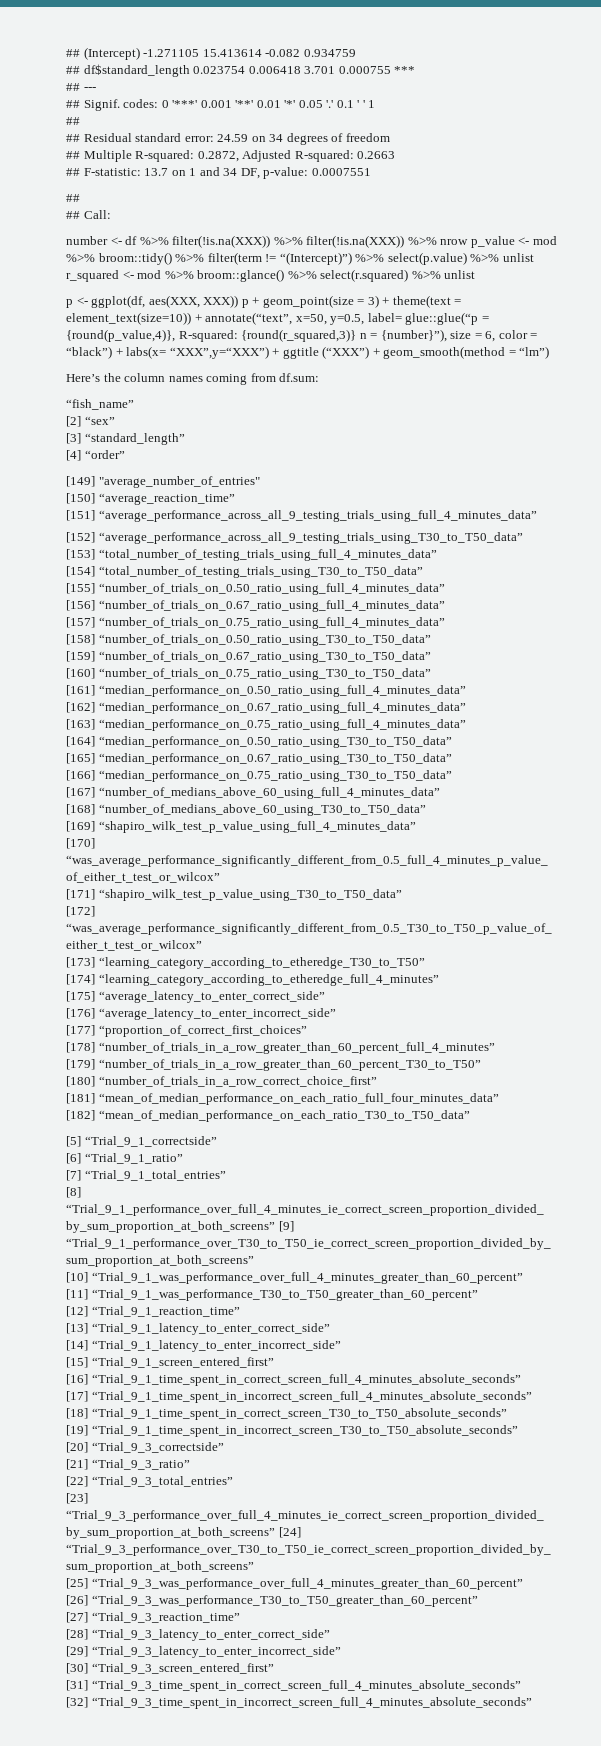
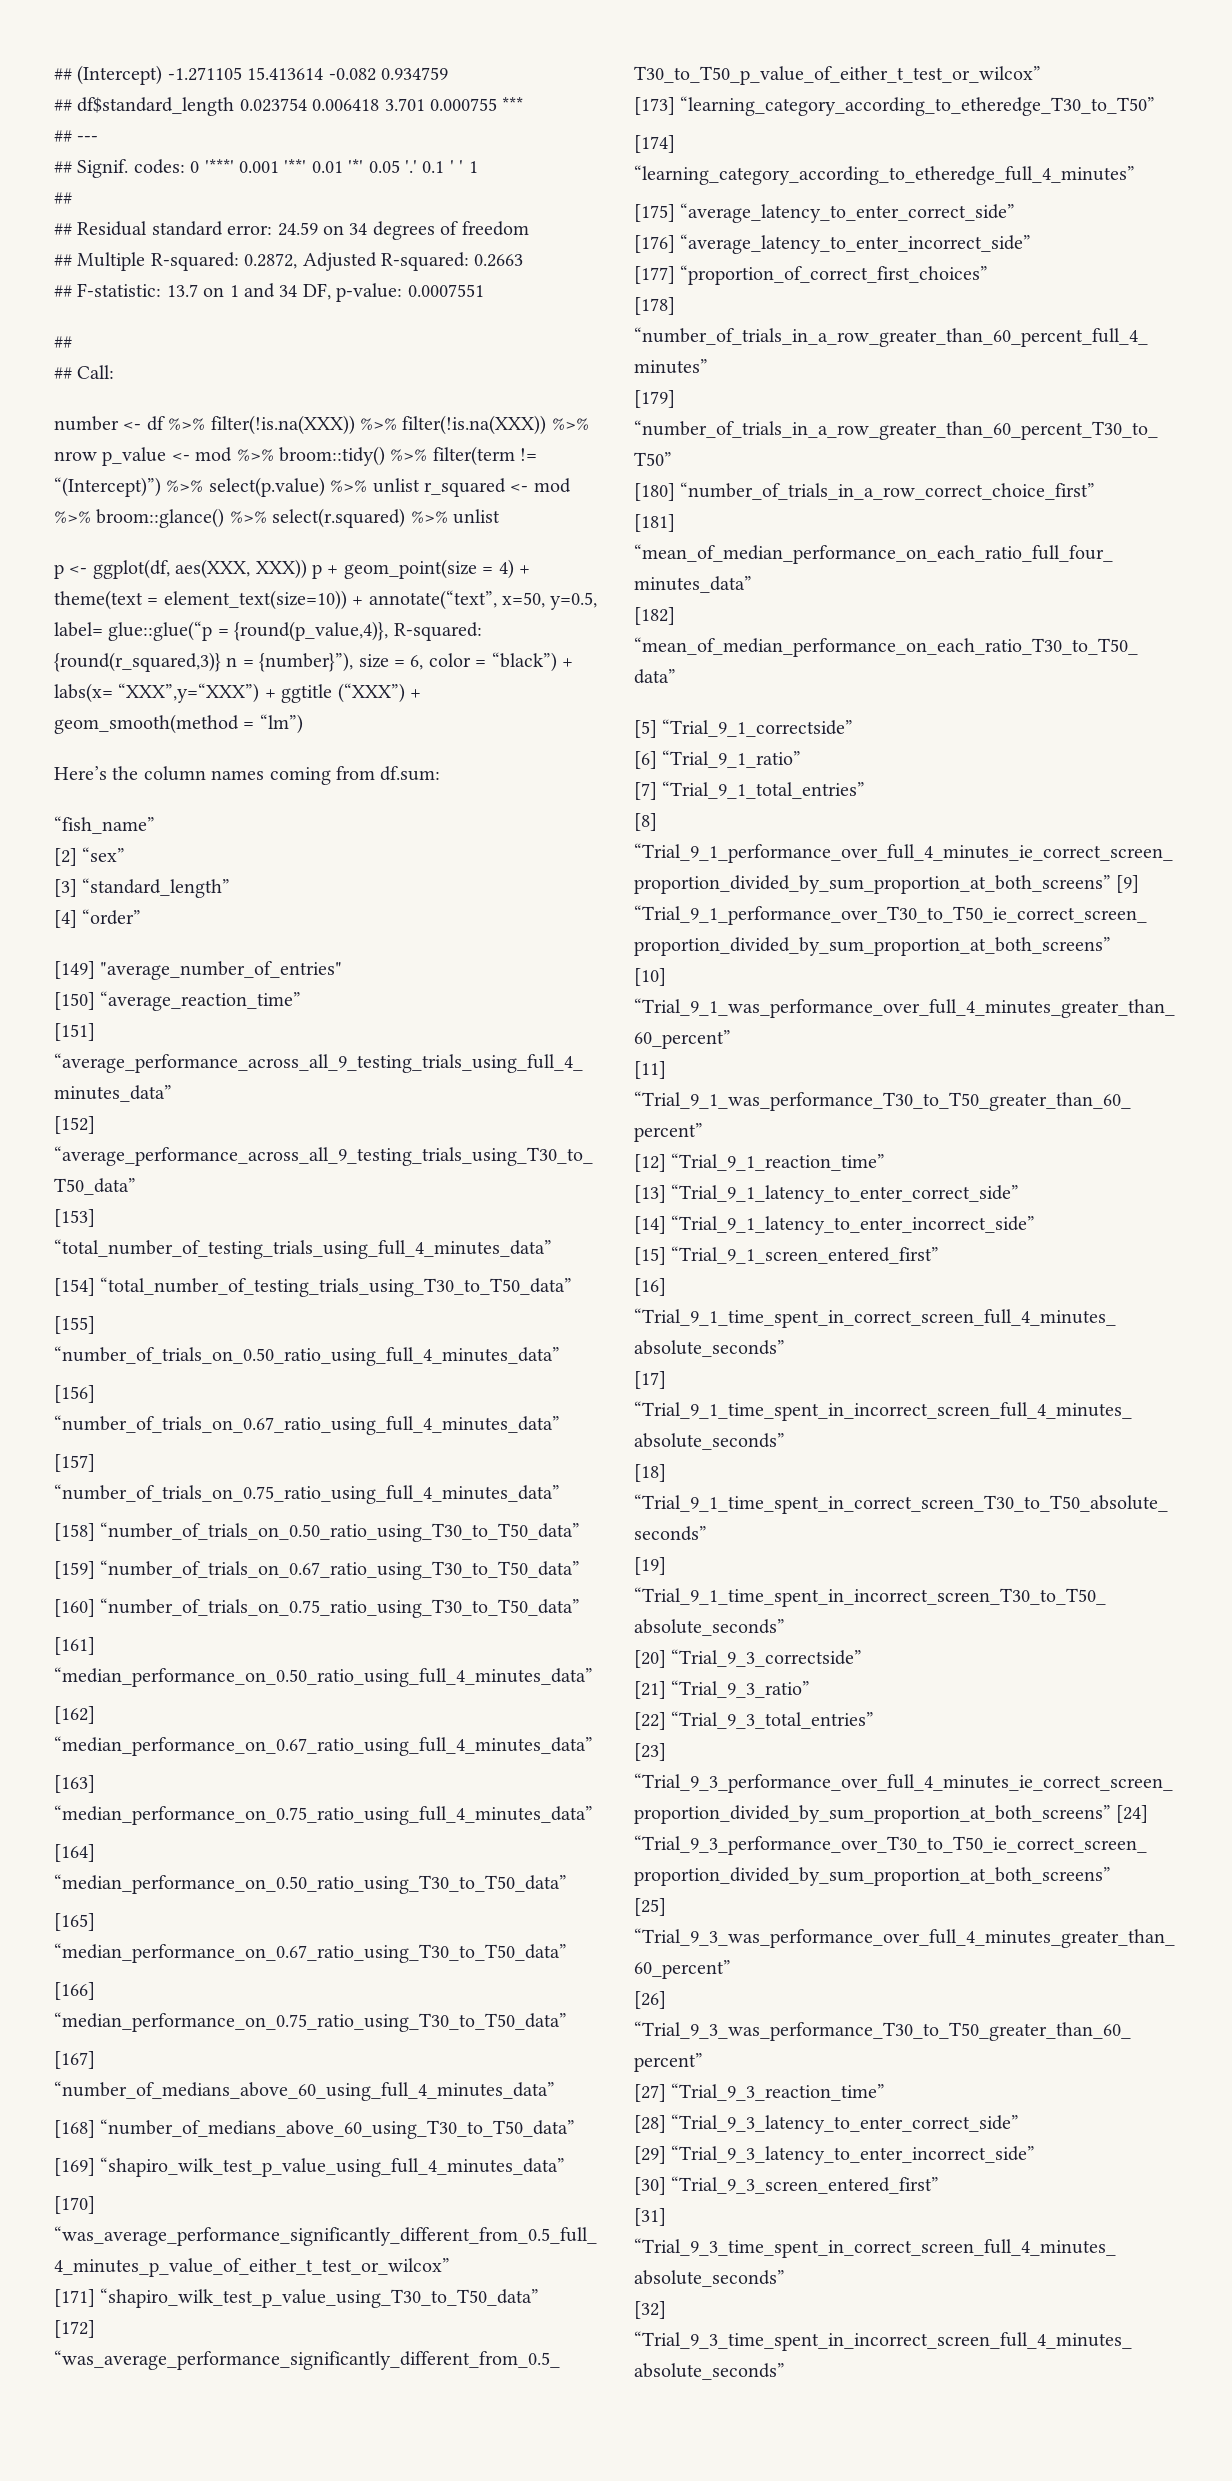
- p <- ggplot(df, aes(XXX, XXX)) p + geom_point(size = 3) + theme(text = element_text(size=10)) + annotate(“text”, x=50, y=0.5, label= glue::glue(“p = {round(p_value,4)}, R-squared: {round(r_squared,3)} n = {number}”), size = 6, color = “black”) + labs(x= “XXX”,y=“XXX”) + ggtitle (“XXX”) + geom_smooth(method = “lm”)
+ p <- ggplot(df, aes(XXX, XXX)) p + geom_point(size = 4) + theme(text = element_text(size=10)) + annotate(“text”, x=50, y=0.5, label= glue::glue(“p = {round(p_value,4)}, R-squared: {round(r_squared,3)} n = {number}”), size = 6, color = “black”) + labs(x= “XXX”,y=“XXX”) + ggtitle (“XXX”) + geom_smooth(method = “lm”)

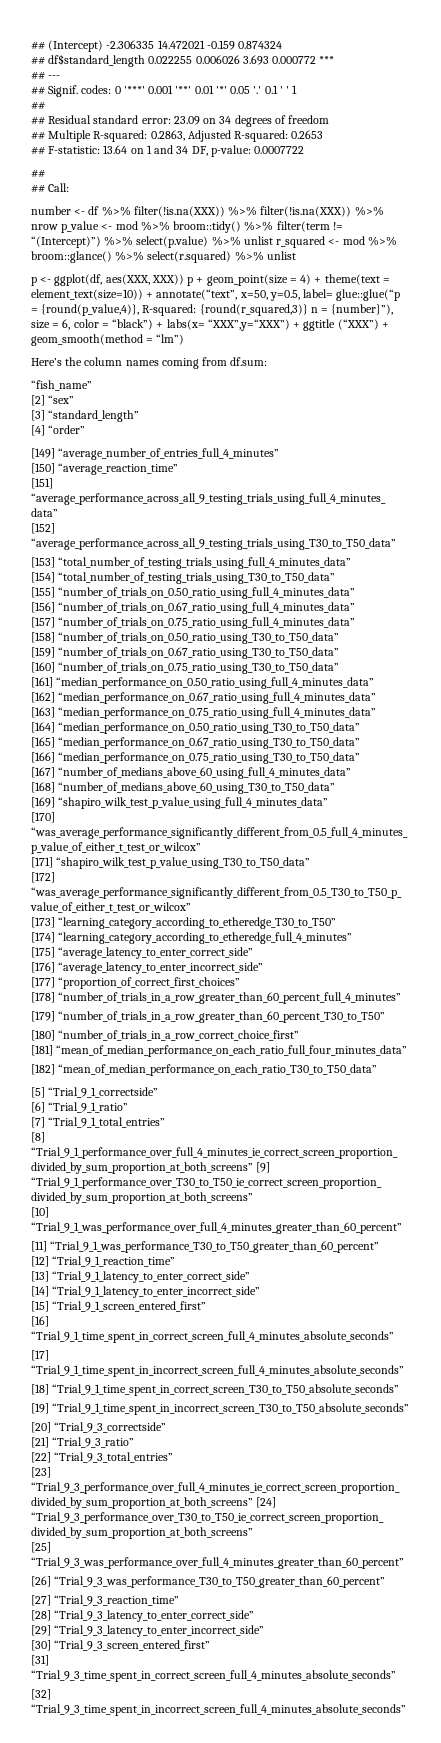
- ## (Intercept) -1.271105 15.413614 -0.082 0.934759
- ## df$standard_length 0.023754 0.006418 3.701 0.000755 ***
+ ## (Intercept) -2.306335 14.472021 -0.159 0.874324
+ ## df$standard_length 0.022255 0.006026 3.693 0.000772 ***
- ## Residual standard error: 24.59 on 34 degrees of freedom
+ ## Residual standard error: 23.09 on 34 degrees of freedom
- ## Multiple R-squared: 0.2872, Adjusted R-squared: 0.2663
+ ## Multiple R-squared: 0.2863, Adjusted R-squared: 0.2653
- ## F-statistic: 13.7 on 1 and 34 DF, p-value: 0.0007551
+ ## F-statistic: 13.64 on 1 and 34 DF, p-value: 0.0007722
- [149] "average_number_of_entries"
+ [149] “average_number_of_entries_full_4_minutes”

